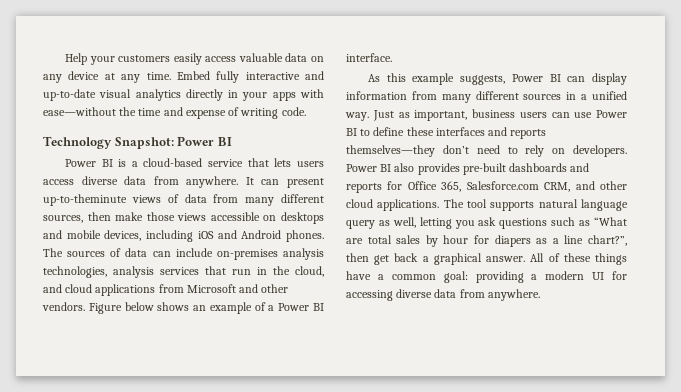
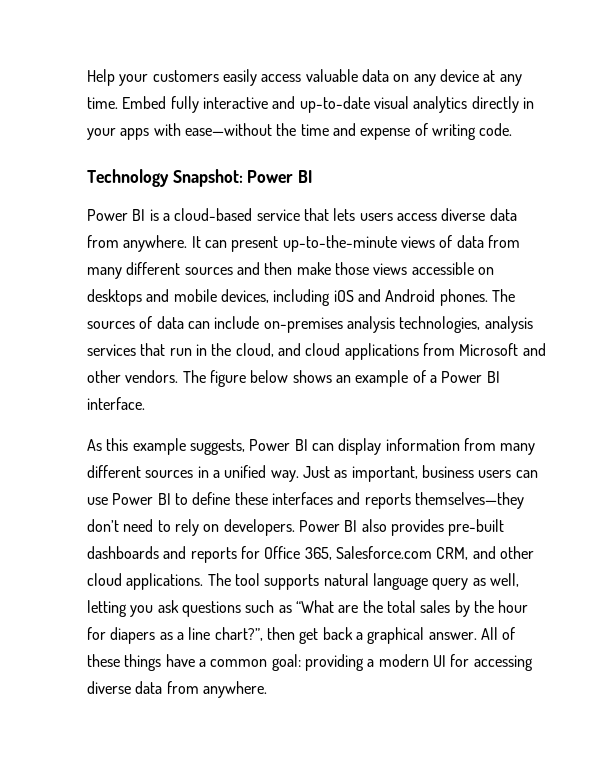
- It can present up-to-theminute views of data from many different sources, then make those views accessible on desktops and mobile devices, including iOS and Android phones.
+ It can present up-to-the-minute views of data from many different sources and then make those views accessible on desktops and mobile devices, including iOS and Android phones.
- Figure below shows an example of a Power BI interface.
+ The figure below shows an example of a Power BI interface.
- The tool supports natural language query as well, letting you ask questions such as “What are total sales by hour for diapers as a line chart?”, then get back a graphical answer.
+ The tool supports natural language query as well, letting you ask questions such as “What are the total sales by the hour for diapers as a line chart?”, then get back a graphical answer.

